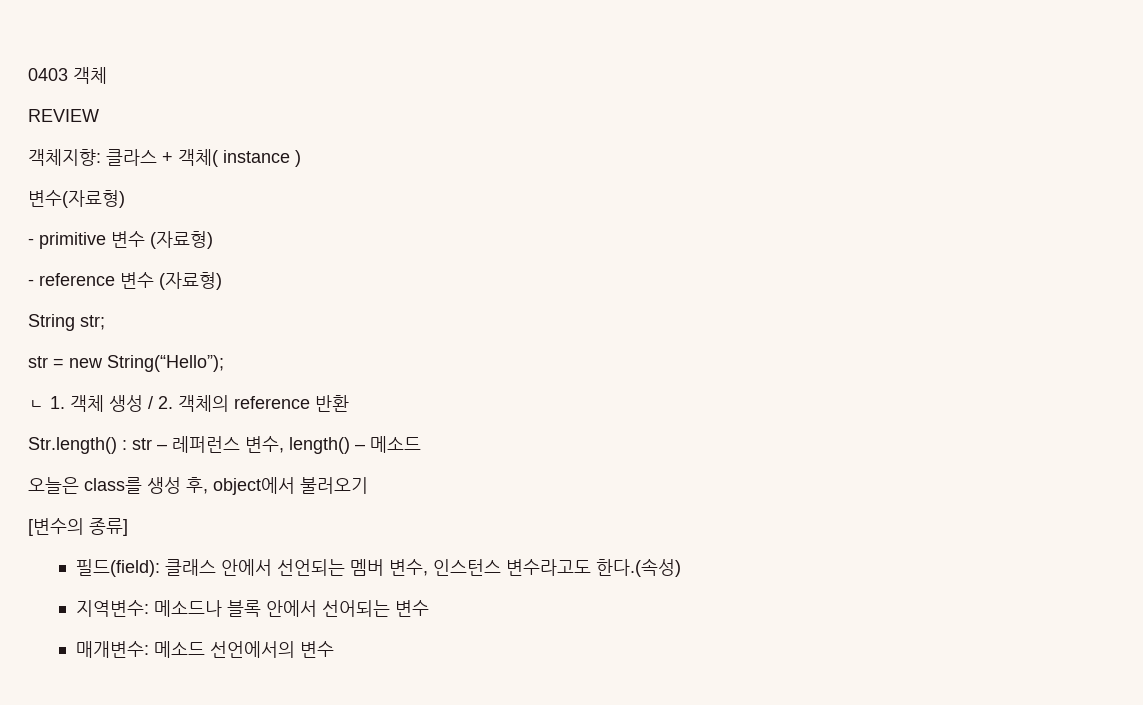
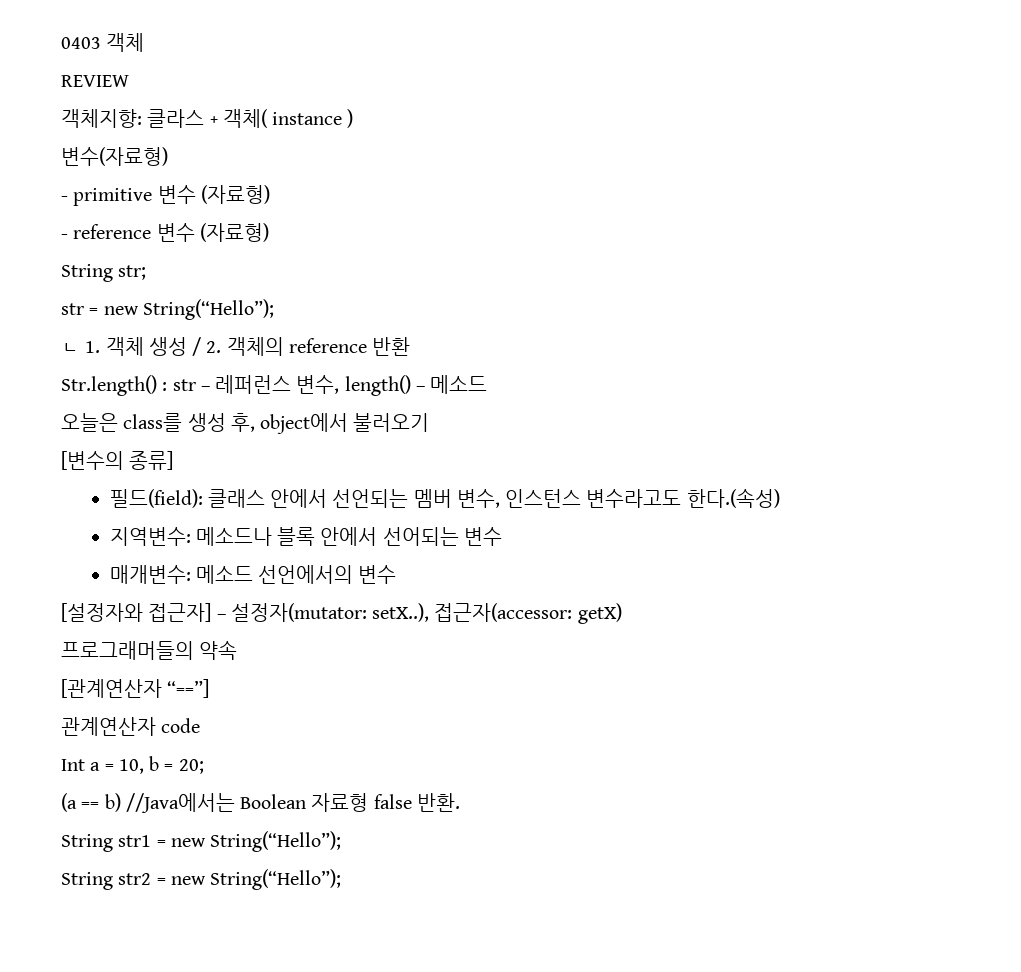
+ [설정자와 접근자] – 설정자(mutator: setX..), 접근자(accessor: getX)
+ 프로그래머들의 약속
+ [관계연산자 “==”]
+ 관계연산자 code
+ Int a = 10, b = 20;
+ (a == b) //Java에서는 Boolean 자료형 false 반환.
+ String str1 = new String(“Hello”);
+ String str2 = new String(“Hello”);

